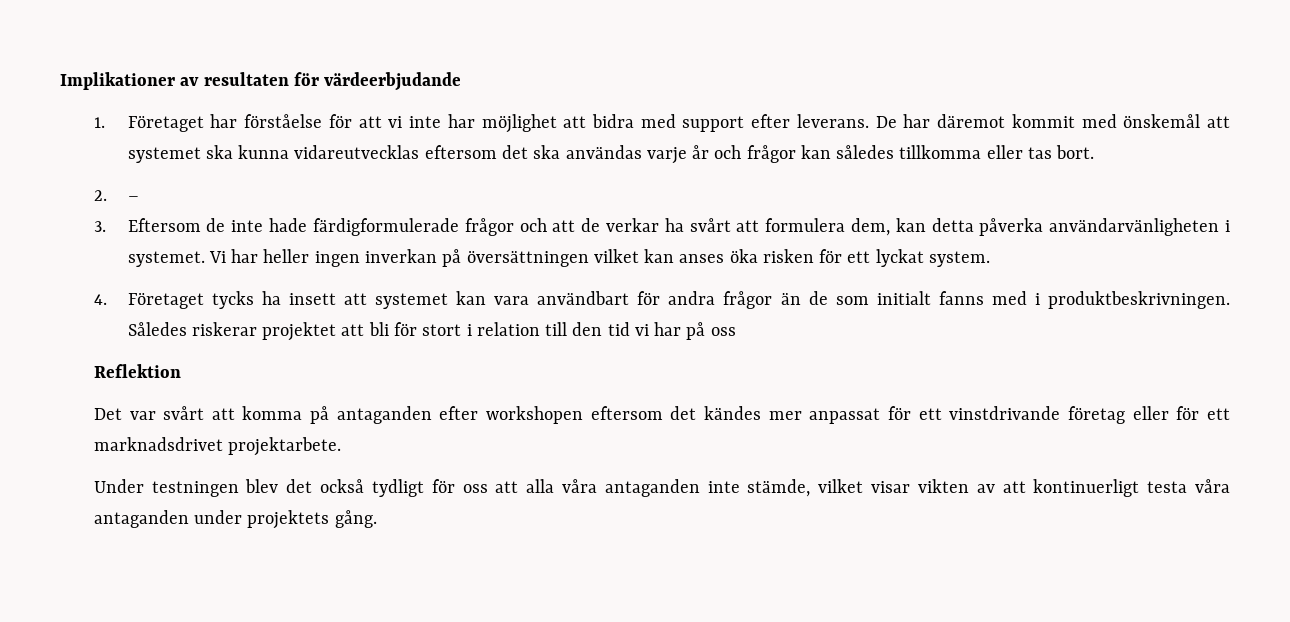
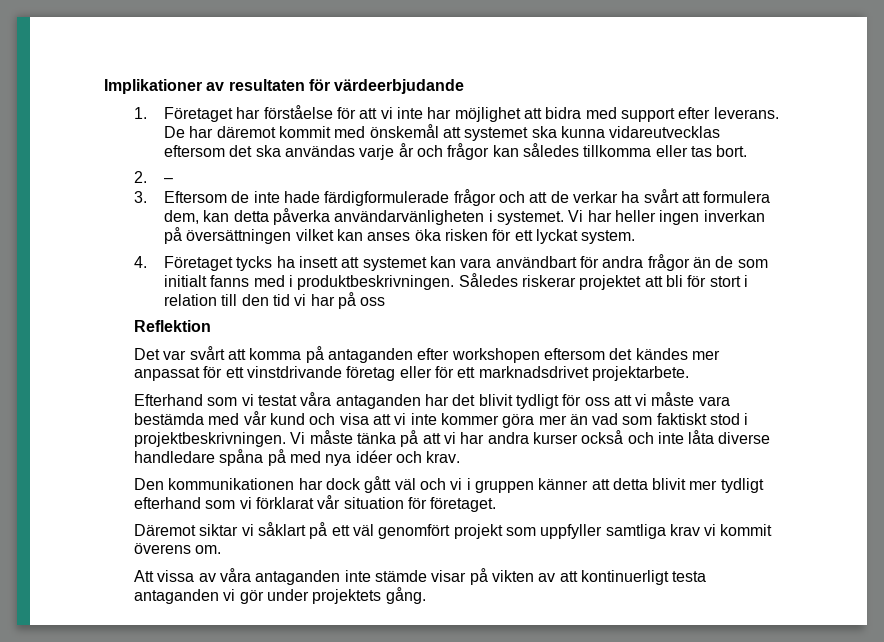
- Under testningen blev det också tydligt för oss att alla våra antaganden inte stämde, vilket visar vikten av att kontinuerligt testa våra antaganden under projektets gång.
+ Efterhand som vi testat våra antaganden har det blivit tydligt för oss att vi måste vara bestämda med vår kund och visa att vi inte kommer göra mer än vad som faktiskt stod i projektbeskrivningen. Vi måste tänka på att vi har andra kurser också och inte låta diverse handledare spåna på med nya idéer och krav.
+ Den kommunikationen har dock gått väl och vi i gruppen känner att detta blivit mer tydligt efterhand som vi förklarat vår situation för företaget.
+ Däremot siktar vi såklart på ett väl genomfört projekt som uppfyller samtliga krav vi kommit överens om.
+ Att vissa av våra antaganden inte stämde visar på vikten av att kontinuerligt testa antaganden vi gör under projektets gång.

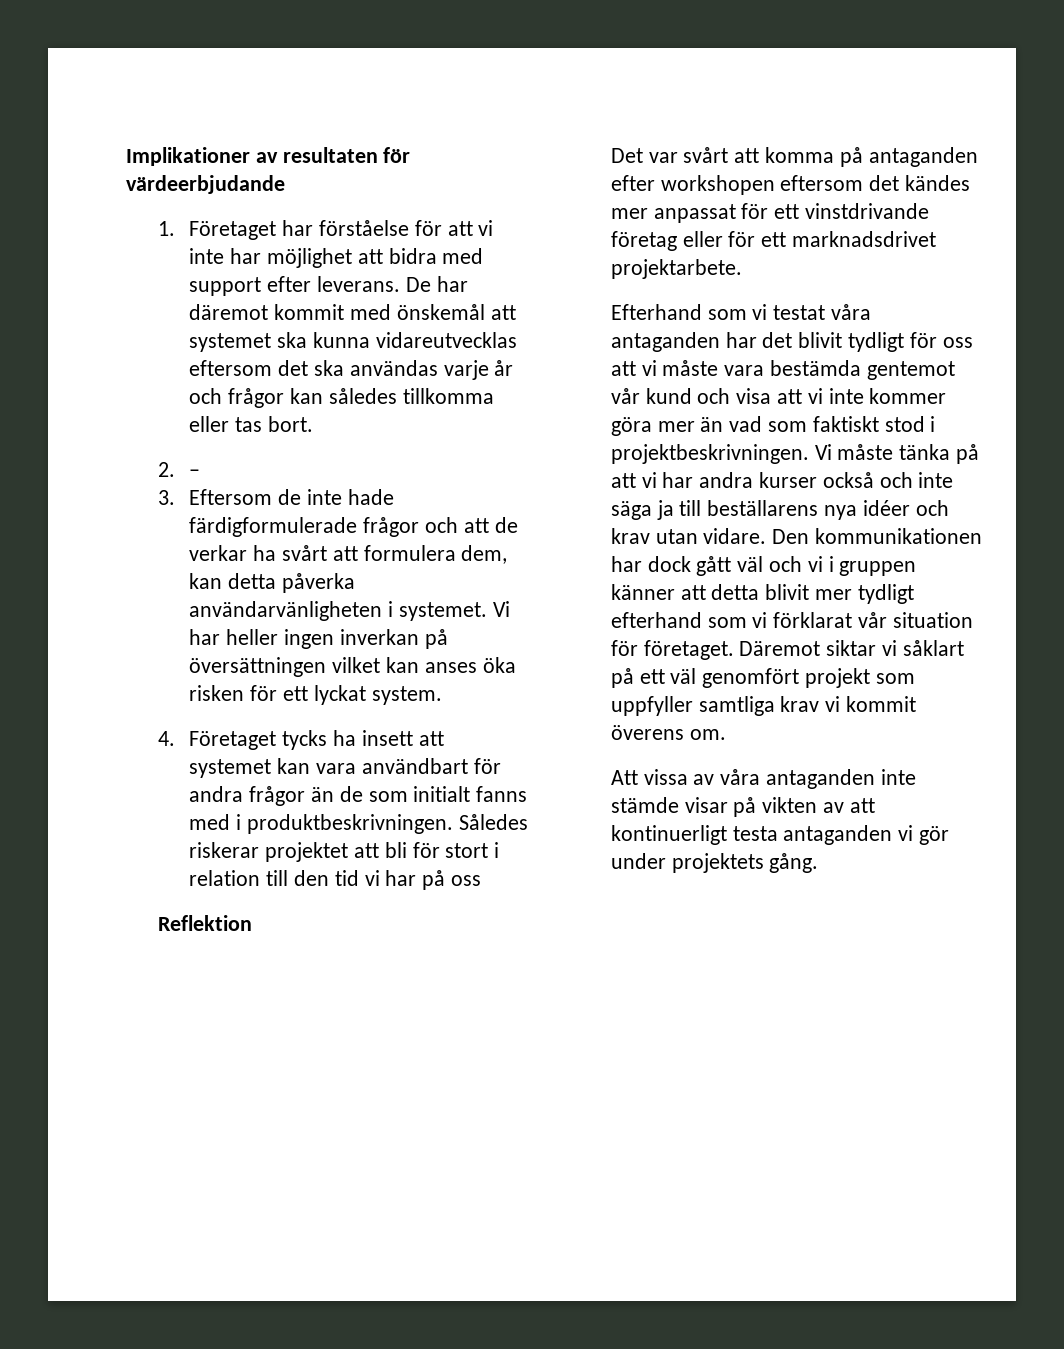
- Efterhand som vi testat våra antaganden har det blivit tydligt för oss att vi måste vara bestämda med vår kund och visa att vi inte kommer göra mer än vad som faktiskt stod i projektbeskrivningen.
+ Efterhand som vi testat våra antaganden har det blivit tydligt för oss att vi måste vara bestämda gentemot vår kund och visa att vi inte kommer göra mer än vad som faktiskt stod i projektbeskrivningen.
- Vi måste tänka på att vi har andra kurser också och inte låta diverse handledare spåna på med nya idéer och krav.
- Den kommunikationen har dock gått väl och vi i gruppen känner att detta blivit mer tydligt efterhand som vi förklarat vår situation för företaget.
- Däremot siktar vi såklart på ett väl genomfört projekt som uppfyller samtliga krav vi kommit överens om.
+ Vi måste tänka på att vi har andra kurser också och inte säga ja till beställarens nya idéer och krav utan vidare. Den kommunikationen har dock gått väl och vi i gruppen känner att detta blivit mer tydligt efterhand som vi förklarat vår situation för företaget. Däremot siktar vi såklart på ett väl genomfört projekt som uppfyller samtliga krav vi kommit överens om.

